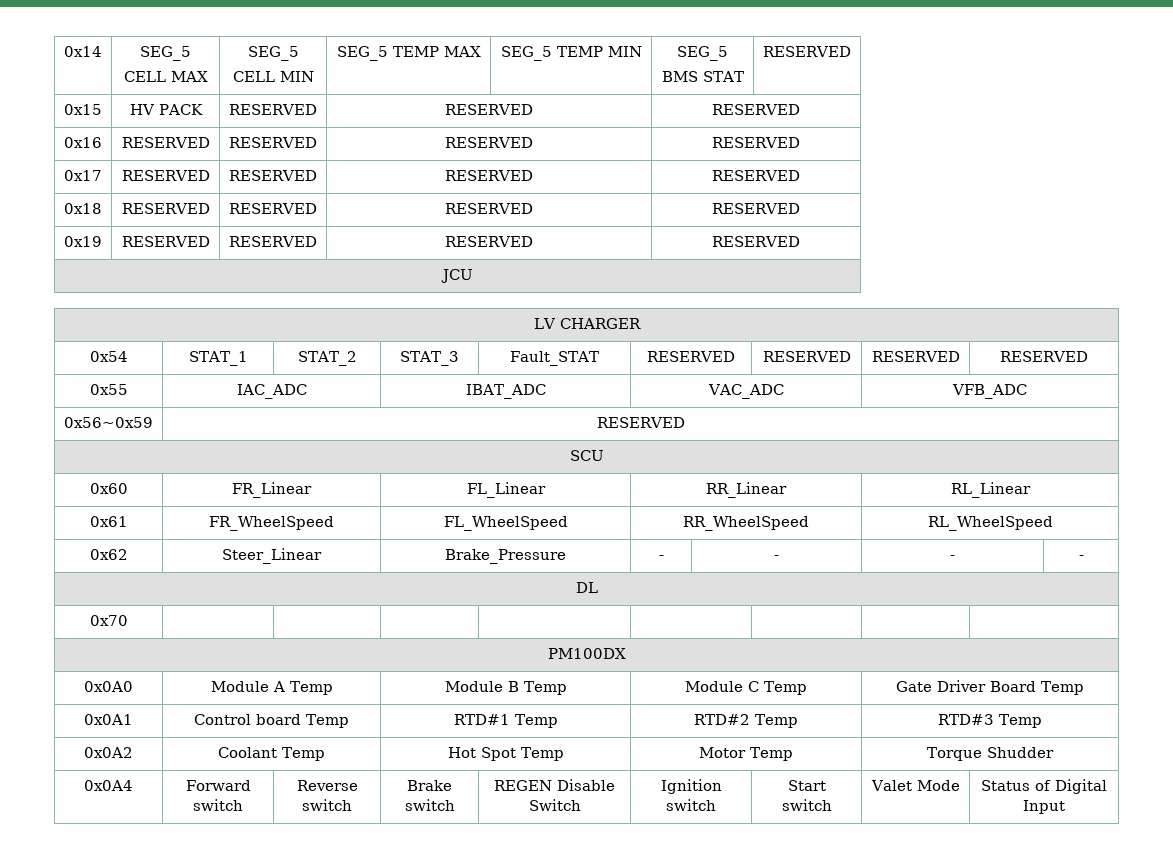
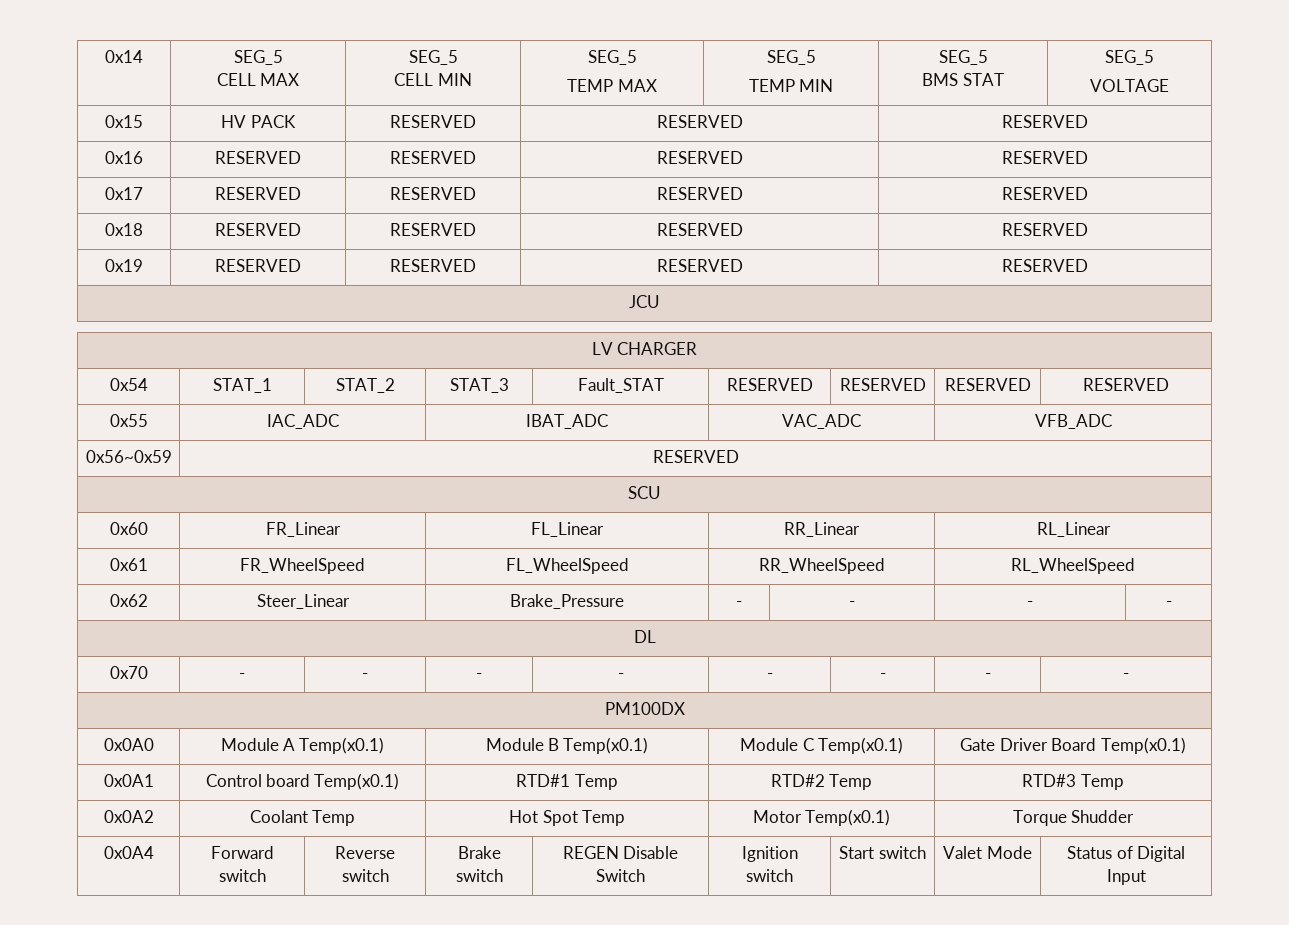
  0x14 | SEG_5
  CELL MAX | SEG_5
- CELL MIN | SEG_5 TEMP MAX | SEG_5 TEMP MIN | SEG_5
- BMS STAT | RESERVED
+ CELL MIN | SEG_5
+ TEMP MAX | SEG_5
+ TEMP MIN | SEG_5
+ BMS STAT | SEG_5
+ VOLTAGE
- 0x70 | | | | | | | |
+ 0x70 | - | - | - | - | - | - | - | -
- 0x0A0 | Module A Temp | Module B Temp | Module C Temp | Gate Driver Board Temp
+ 0x0A0 | Module A Temp(x0.1) | Module B Temp(x0.1) | Module C Temp(x0.1) | Gate Driver Board Temp(x0.1)
- 0x0A1 | Control board Temp | RTD#1 Temp | RTD#2 Temp | RTD#3 Temp
+ 0x0A1 | Control board Temp(x0.1) | RTD#1 Temp | RTD#2 Temp | RTD#3 Temp
- 0x0A2 | Coolant Temp | Hot Spot Temp | Motor Temp | Torque Shudder
+ 0x0A2 | Coolant Temp | Hot Spot Temp | Motor Temp(x0.1) | Torque Shudder

